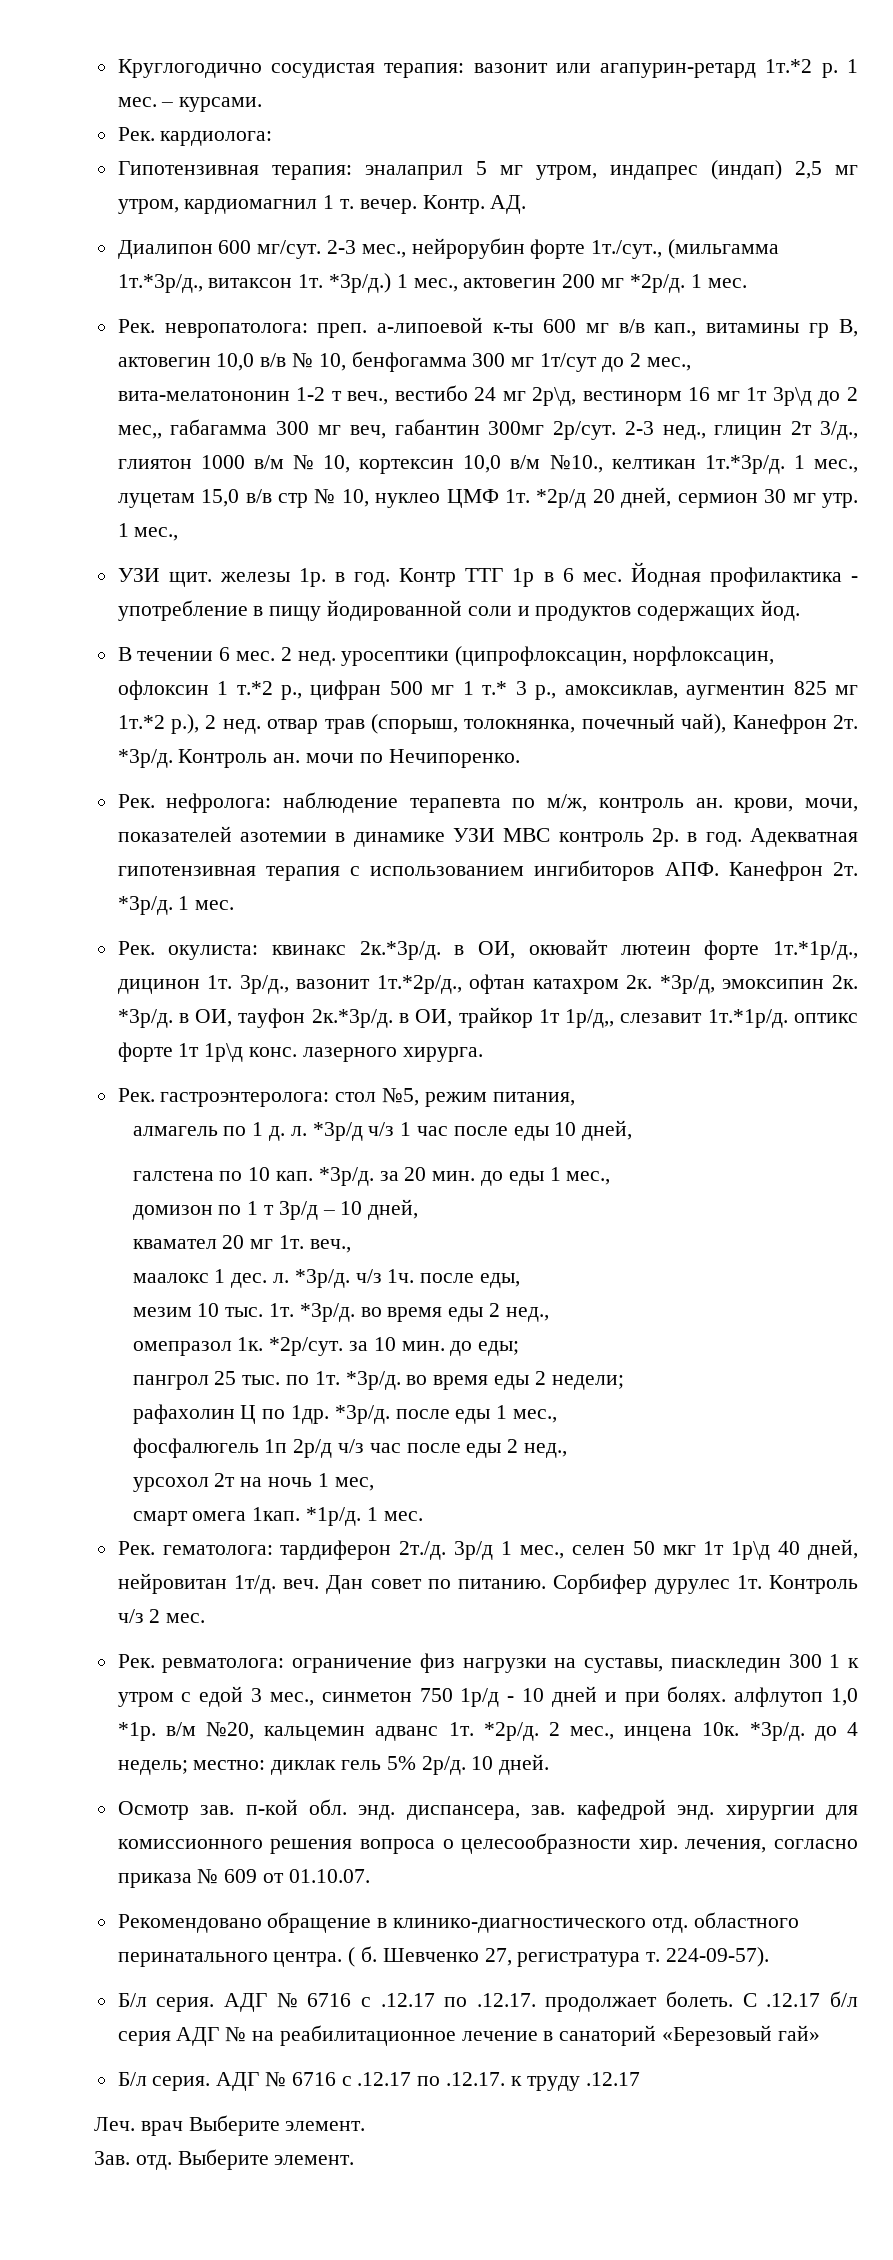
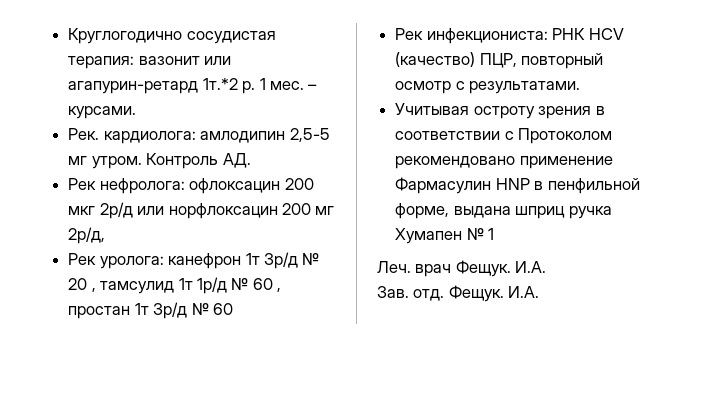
- Рек. кардиолога:
- Гипотензивная терапия: эналаприл 5 мг утром, индапрес (индап) 2,5 мг утром, кардиомагнил 1 т. вечер. Контр. АД.
- Диалипон 600 мг/сут. 2-3 мес., нейрорубин форте 1т./сут., (мильгамма 1т.*3р/д., витаксон 1т. *3р/д.) 1 мес., актовегин 200 мг *2р/д. 1 мес.
- Рек. невропатолога: преп. а-липоевой к-ты 600 мг в/в кап., витамины гр В, актовегин 10,0 в/в № 10, бенфогамма 300 мг 1т/сут до 2 мес., вита-мелатононин 1-2 т веч., вестибо 24 мг 2р\д, вестинорм 16 мг 1т 3р\д до 2 мес,, габагамма 300 мг веч, габантин 300мг 2р/сут. 2-3 нед., глицин 2т 3/д., глиятон 1000 в/м № 10, кортексин 10,0 в/м №10., келтикан 1т.*3р/д. 1 мес., луцетам 15,0 в/в стр № 10, нуклео ЦМФ 1т. *2р/д 20 дней, сермион 30 мг утр. 1 мес.,
- УЗИ щит. железы 1р. в год. Контр ТТГ 1р в 6 мес. Йодная профилактика - употребление в пищу йодированной соли и продуктов содержащих йод.
- В течении 6 мес. 2 нед. уросептики (ципрофлоксацин, норфлоксацин, офлоксин 1 т.*2 р., цифран 500 мг 1 т.* 3 р., амоксиклав, аугментин 825 мг 1т.*2 р.), 2 нед. отвар трав (спорыш, толокнянка, почечный чай), Канефрон 2т. *3р/д. Контроль ан. мочи по Нечипоренко.
- Рек. нефролога: наблюдение терапевта по м/ж, контроль ан. крови, мочи, показателей азотемии в динамике УЗИ МВС контроль 2р. в год. Адекватная гипотензивная терапия с использованием ингибиторов АПФ. Канефрон 2т. *3р/д. 1 мес.
- Рек. окулиста: квинакс 2к.*3р/д. в ОИ, окювайт лютеин форте 1т.*1р/д., дицинон 1т. 3р/д., вазонит 1т.*2р/д., офтан катахром 2к. *3р/д, эмоксипин 2к. *3р/д. в ОИ, тауфон 2к.*3р/д. в ОИ, трайкор 1т 1р/д,, слезавит 1т.*1р/д. оптикс форте 1т 1р\д конс. лазерного хирурга.
- Рек. гастроэнтеролога: стол №5, режим питания,
- алмагель по 1 д. л. *3р/д ч/з 1 час после еды 10 дней,
- галстена по 10 кап. *3р/д. за 20 мин. до еды 1 мес.,
- домизон по 1 т 3р/д – 10 дней,
- квамател 20 мг 1т. веч.,
- маалокс 1 дес. л. *3р/д. ч/з 1ч. после еды,
- мезим 10 тыс. 1т. *3р/д. во время еды 2 нед.,
- омепразол 1к. *2р/сут. за 10 мин. до еды;
- пангрол 25 тыс. по 1т. *3р/д. во время еды 2 недели;
- рафахолин Ц по 1др. *3р/д. после еды 1 мес.,
- фосфалюгель 1п 2р/д ч/з час после еды 2 нед.,
- урсохол 2т на ночь 1 мес,
- смарт омега 1кап. *1р/д. 1 мес.
- Рек. гематолога: тардиферон 2т./д. 3р/д 1 мес., селен 50 мкг 1т 1р\д 40 дней, нейровитан 1т/д. веч. Дан совет по питанию. Сорбифер дурулес 1т. Контроль ч/з 2 мес.
- Рек. ревматолога: ограничение физ нагрузки на суставы, пиаскледин 300 1 к утром с едой 3 мес., синметон 750 1р/д - 10 дней и при болях. алфлутоп 1,0 *1р. в/м №20, кальцемин адванс 1т. *2р/д. 2 мес., инцена 10к. *3р/д. до 4 недель; местно: диклак гель 5% 2р/д. 10 дней.
- Осмотр зав. п-кой обл. энд. диспансера, зав. кафедрой энд. хирургии для комиссионного решения вопроса о целесообразности хир. лечения, согласно приказа № 609 от 01.10.07.
- Рекомендовано обращение в клинико-диагностического отд. областного перинатального центра. ( б. Шевченко 27, регистратура т. 224-09-57).
- Б/л серия. АДГ № 6716 с .12.17 по .12.17. продолжает болеть. С .12.17 б/л серия АДГ № на реабилитационное лечение в санаторий «Березовый гай»
- Б/л серия. АДГ № 6716 с .12.17 по .12.17. к труду .12.17
+ Рек. кардиолога: амлодипин 2,5-5 мг утром. Контроль АД.
+ Рек нефролога: офлоксацин 200 мкг 2р/д или норфлоксацин 200 мг 2р/д,
+ Рек уролога: канефрон 1т 3р/д № 20 , тамсулид 1т 1р/д № 60 , простан 1т 3р/д № 60
+ Рек инфекциониста: РНК НCV (качество) ПЦР, повторный осмотр с результатами.
+ Учитывая остроту зрения в соответствии с Протоколом рекомендовано применение Фармасулин НNP в пенфильной форме, выдана шприц ручка Хумапен № 1
- Леч. врач Выберите элемент.
+ Леч. врач Фещук. И.А.
- Зав. отд. Выберите элемент.
+ Зав. отд. Фещук. И.А.

